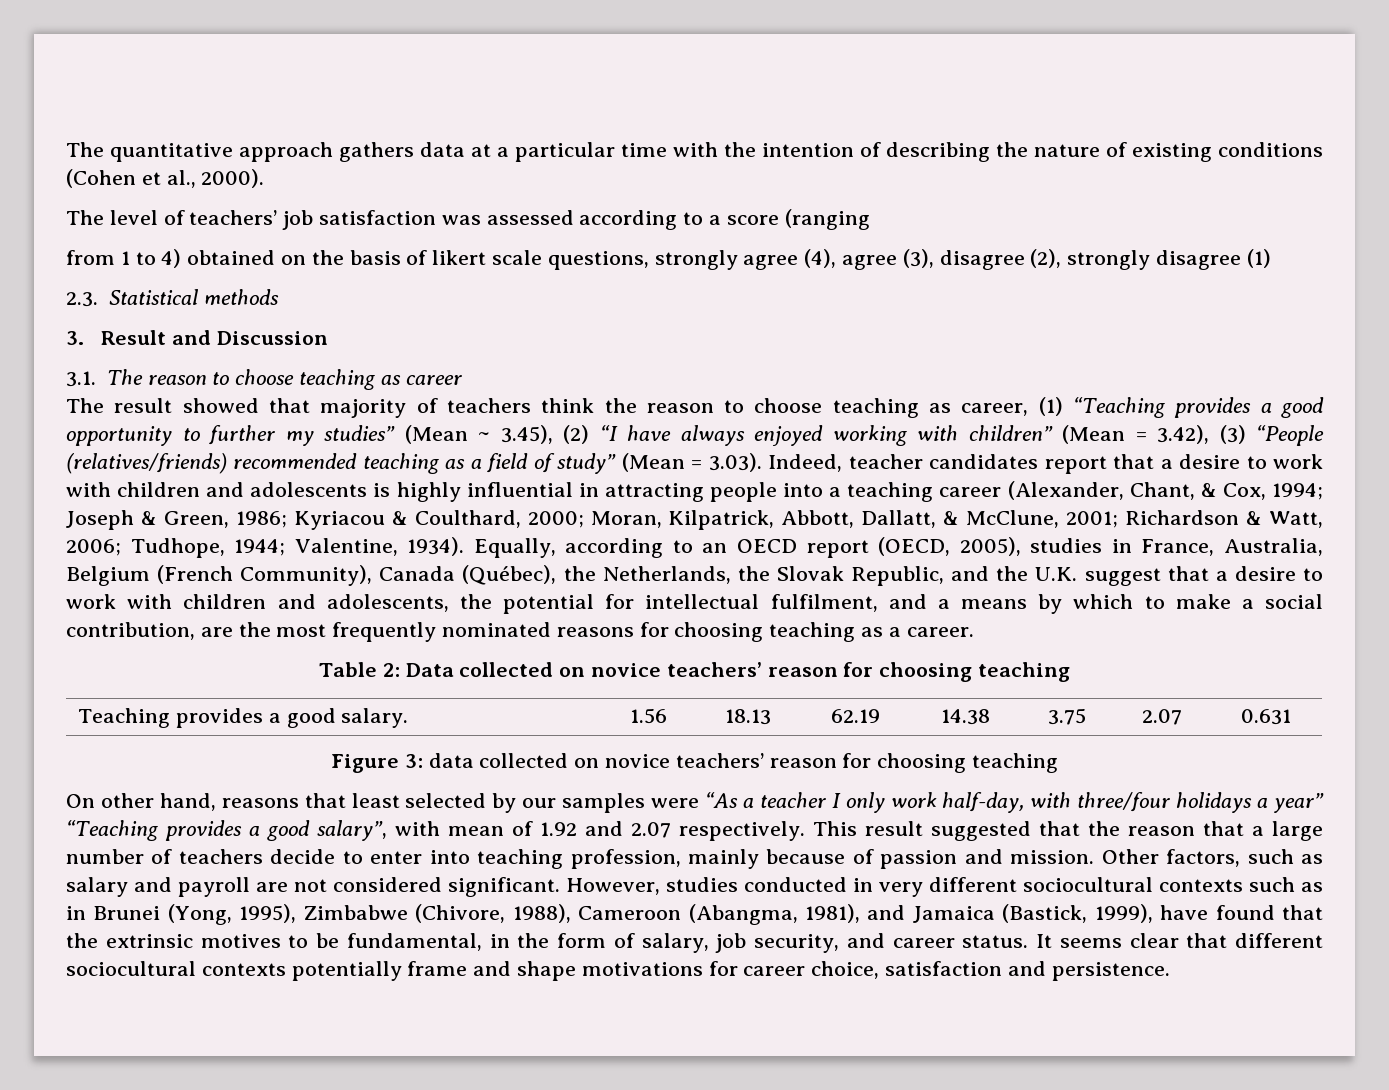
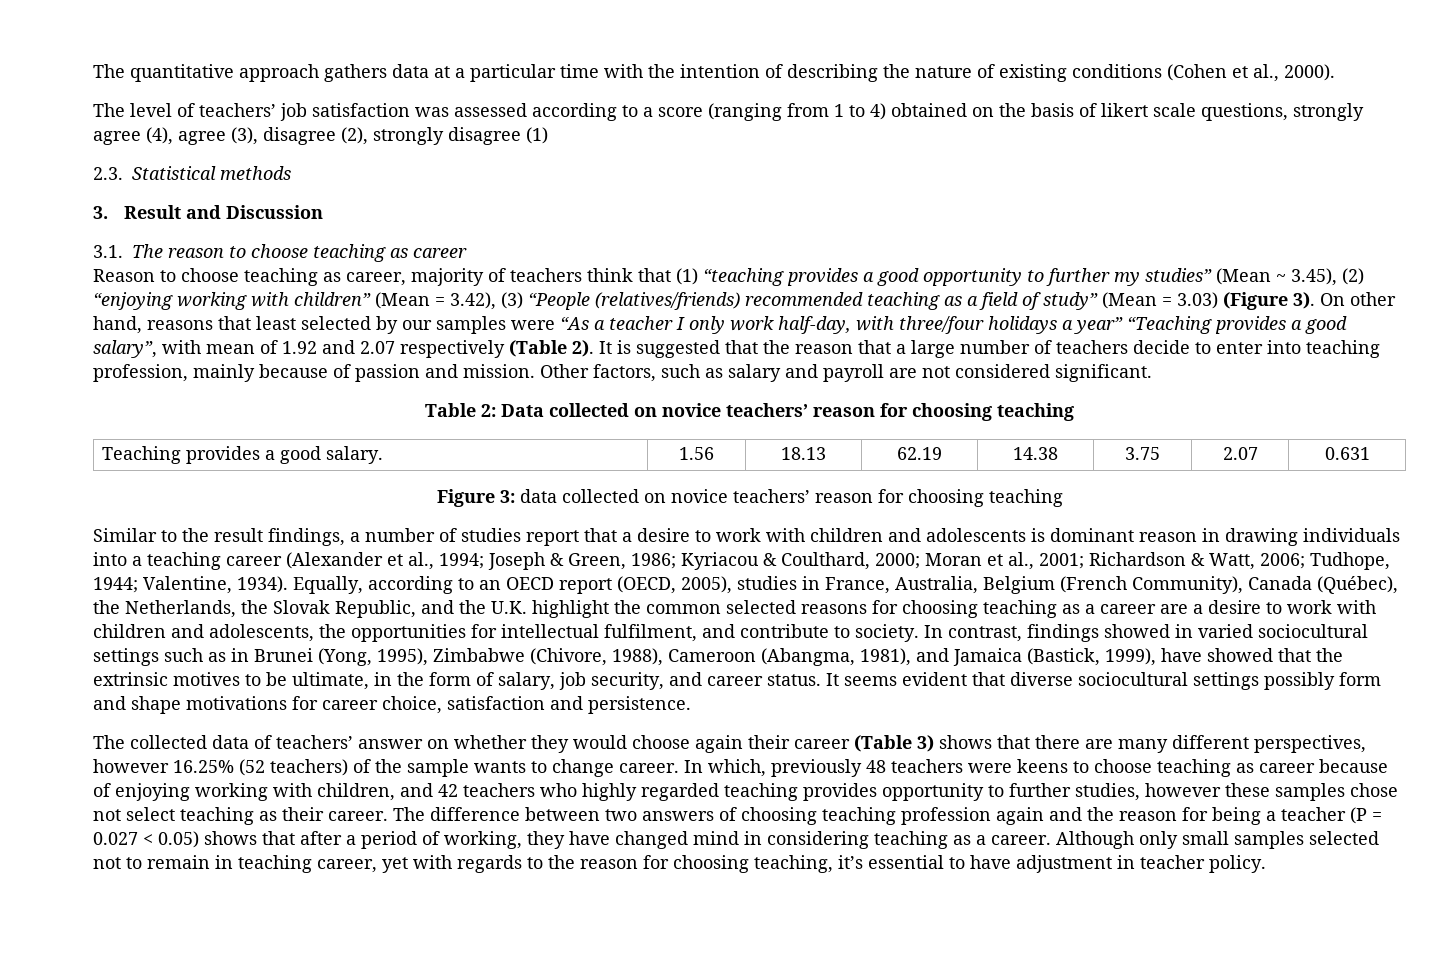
- The level of teachers’ job satisfaction was assessed according to a score (ranging
- from 1 to 4) obtained on the basis of likert scale questions, strongly agree (4), agree (3), disagree (2), strongly disagree (1)
+ The level of teachers’ job satisfaction was assessed according to a score (ranging from 1 to 4) obtained on the basis of likert scale questions, strongly agree (4), agree (3), disagree (2), strongly disagree (1)
- The result showed that majority of teachers think the reason to choose teaching as career, (1) “Teaching provides a good opportunity to further my studies” (Mean ~ 3.45), (2) “I have always enjoyed working with children” (Mean = 3.42), (3) “People (relatives/friends) recommended teaching as a field of study” (Mean = 3.03). Indeed, teacher candidates report that a desire to work with children and adolescents is highly influential in attracting people into a teaching career (Alexander, Chant, & Cox, 1994; Joseph & Green, 1986; Kyriacou & Coulthard, 2000; Moran, Kilpatrick, Abbott, Dallatt, & McClune, 2001; Richardson & Watt, 2006; Tudhope, 1944; Valentine, 1934). Equally, according to an OECD report (OECD, 2005), studies in France, Australia, Belgium (French Community), Canada (Québec), the Netherlands, the Slovak Republic, and the U.K. suggest that a desire to work with children and adolescents, the potential for intellectual fulfilment, and a means by which to make a social contribution, are the most frequently nominated reasons for choosing teaching as a career.
+ Reason to choose teaching as career, majority of teachers think that (1) “teaching provides a good opportunity to further my studies” (Mean ~ 3.45), (2) “enjoying working with children” (Mean = 3.42), (3) “People (relatives/friends) recommended teaching as a field of study” (Mean = 3.03) (Figure 3). On other hand, reasons that least selected by our samples were “As a teacher I only work half-day, with three/four holidays a year” “Teaching provides a good salary”, with mean of 1.92 and 2.07 respectively (Table 2). It is suggested that the reason that a large number of teachers decide to enter into teaching profession, mainly because of passion and mission. Other factors, such as salary and payroll are not considered significant.
- On other hand, reasons that least selected by our samples were “As a teacher I only work half-day, with three/four holidays a year” “Teaching provides a good salary”, with mean of 1.92 and 2.07 respectively. This result suggested that the reason that a large number of teachers decide to enter into teaching profession, mainly because of passion and mission. Other factors, such as salary and payroll are not considered significant. However, studies conducted in very different sociocultural contexts such as in Brunei (Yong, 1995), Zimbabwe (Chivore, 1988), Cameroon (Abangma, 1981), and Jamaica (Bastick, 1999), have found that the extrinsic motives to be fundamental, in the form of salary, job security, and career status.
+ Similar to the result findings, a number of studies report that a desire to work with children and adolescents is dominant reason in drawing individuals into a teaching career (Alexander et al., 1994; Joseph & Green, 1986; Kyriacou & Coulthard, 2000; Moran et al., 2001; Richardson & Watt, 2006; Tudhope, 1944; Valentine, 1934). Equally, according to an OECD report (OECD, 2005), studies in France, Australia, Belgium (French Community), Canada (Québec), the Netherlands, the Slovak Republic, and the U.K. highlight the common selected reasons for choosing teaching as a career are a desire to work with children and adolescents, the opportunities for intellectual fulfilment, and contribute to society. In contrast, findings showed in varied sociocultural settings such as in Brunei (Yong, 1995), Zimbabwe (Chivore, 1988), Cameroon (Abangma, 1981), and Jamaica (Bastick, 1999), have showed that the extrinsic motives to be ultimate, in the form of salary, job security, and career status.
- It seems clear that different sociocultural contexts potentially frame and shape motivations for career choice, satisfaction and persistence.
+ It seems evident that diverse sociocultural settings possibly form and shape motivations for career choice, satisfaction and persistence.
+ The collected data of teachers’ answer on whether they would choose again their career (Table 3) shows that there are many different perspectives, however 16.25% (52 teachers) of the sample wants to change career. In which, previously 48 teachers were keens to choose teaching as career because of enjoying working with children, and 42 teachers who highly regarded teaching provides opportunity to further studies, however these samples chose not select teaching as their career. The difference between two answers of choosing teaching profession again and the reason for being a teacher (P = 0.027 < 0.05) shows that after a period of working, they have changed mind in considering teaching as a career. Although only small samples selected not to remain in teaching career, yet with regards to the reason for choosing teaching, it’s essential to have adjustment in teacher policy.

